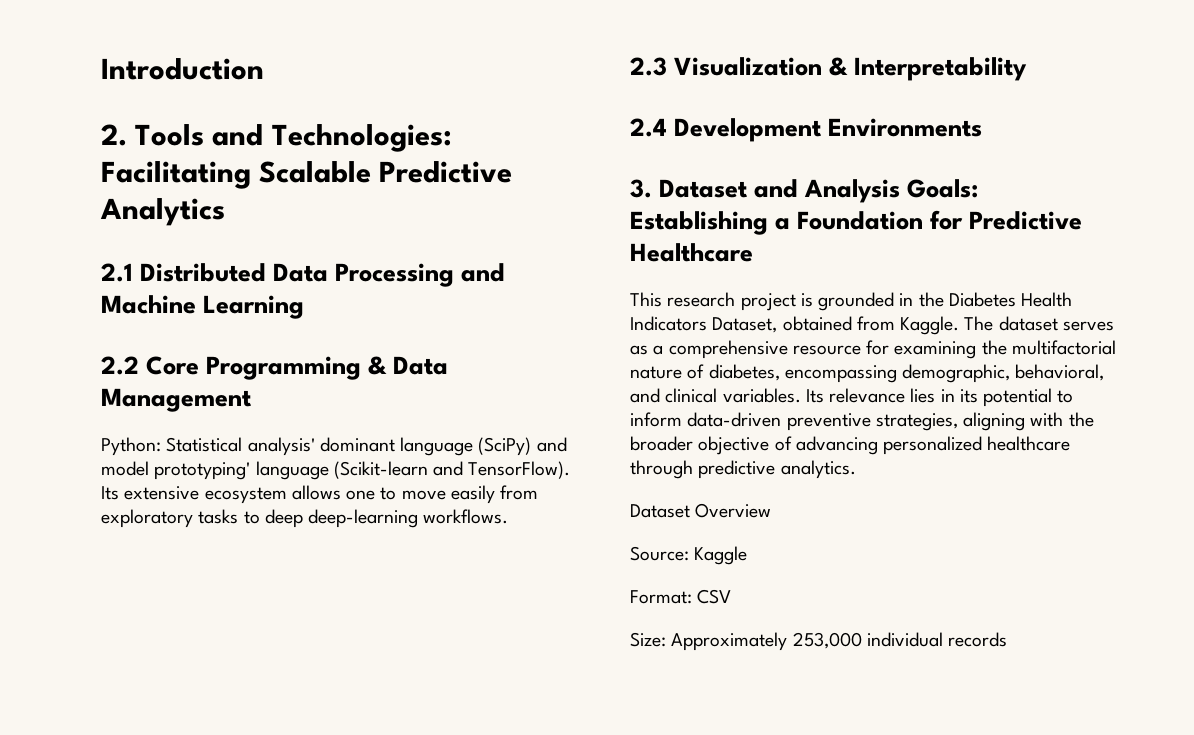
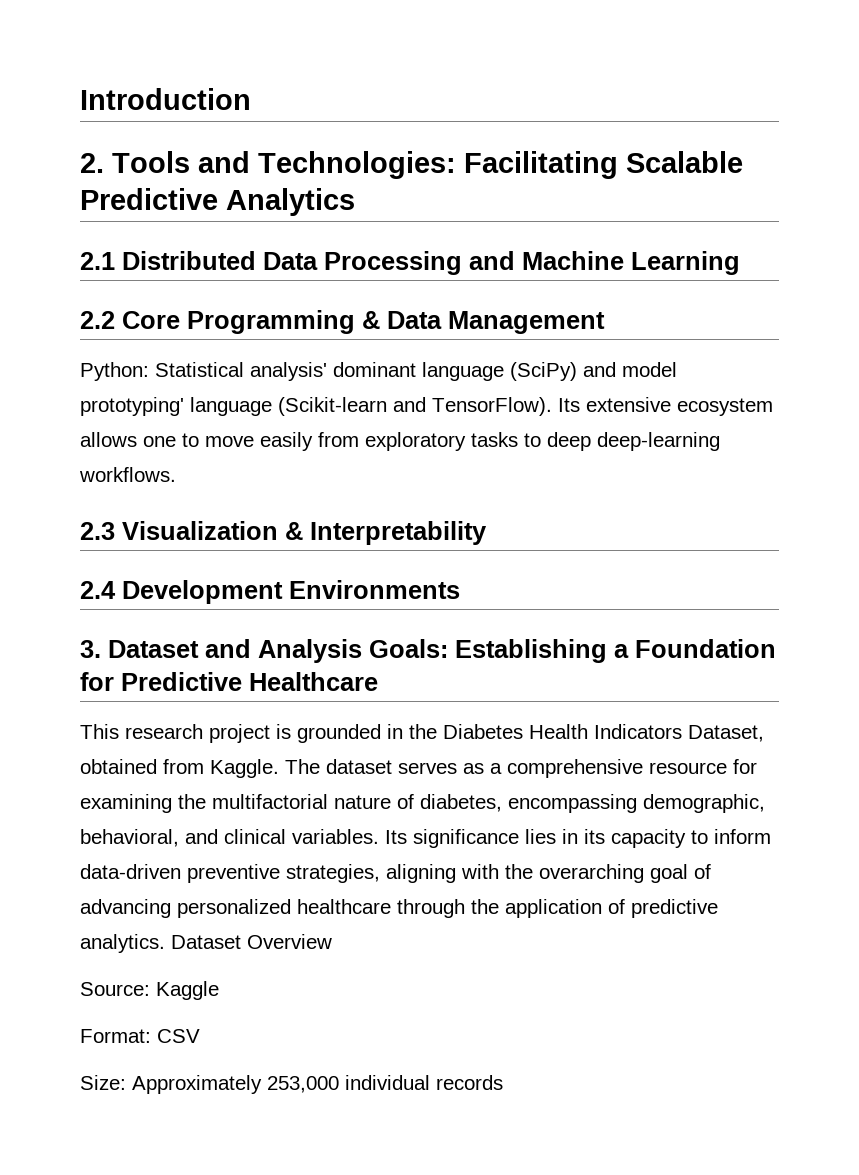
- Its relevance lies in its potential to inform data-driven preventive strategies, aligning with the broader objective of advancing personalized healthcare through predictive analytics.
- Dataset Overview
+ Its significance lies in its capacity to inform data-driven preventive strategies, aligning with the overarching goal of advancing personalized healthcare through the application of predictive analytics. Dataset Overview

